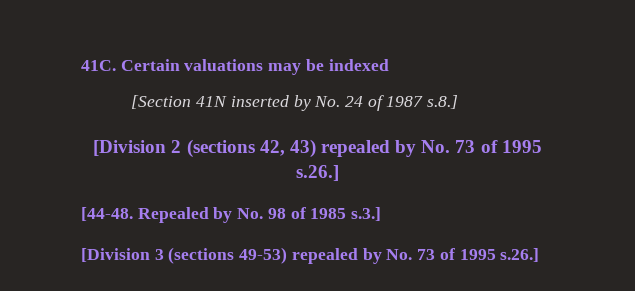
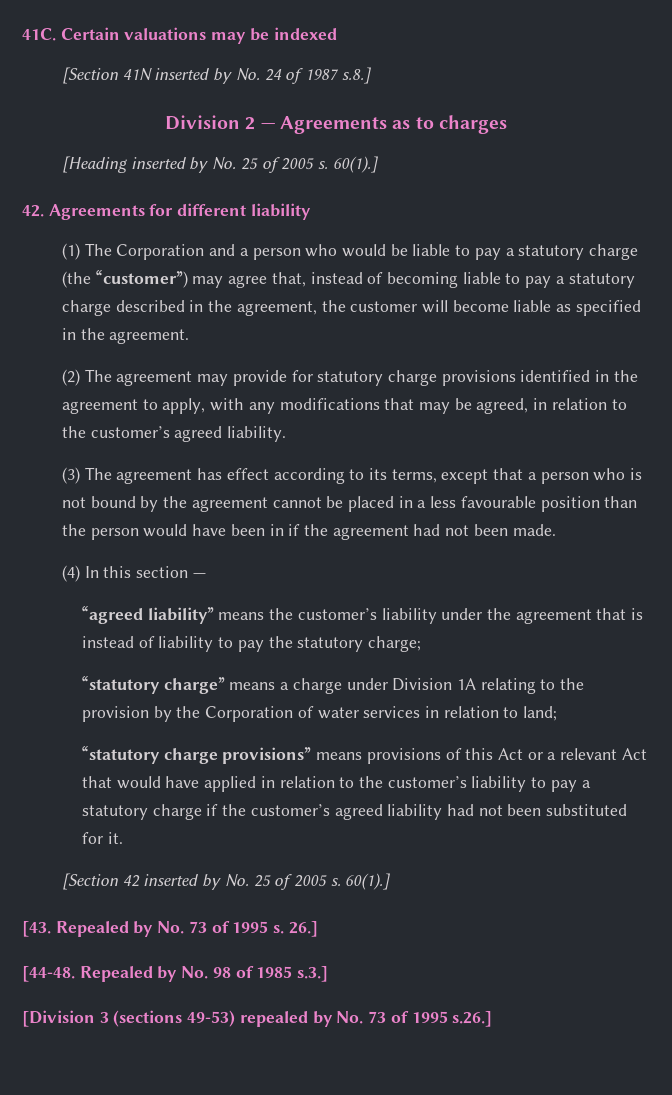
- [Division 2 (sections 42, 43) repealed by No. 73 of 1995 s.26.]
+ Division 2 — Agreements as to charges
+ [Heading inserted by No. 25 of 2005 s. 60(1).]
+ 42. Agreements for different liability
+ (1) The Corporation and a person who would be liable to pay a statutory charge (the “customer”) may agree that, instead of becoming liable to pay a statutory charge described in the agreement, the customer will become liable as specified in the agreement.
+ (2) The agreement may provide for statutory charge provisions identified in the agreement to apply, with any modifications that may be agreed, in relation to the customer’s agreed liability.
+ (3) The agreement has effect according to its terms, except that a person who is not bound by the agreement cannot be placed in a less favourable position than the person would have been in if the agreement had not been made.
+ (4) In this section —
+ “agreed liability” means the customer’s liability under the agreement that is instead of liability to pay the statutory charge;
+ “statutory charge” means a charge under Division 1A relating to the provision by the Corporation of water services in relation to land;
+ “statutory charge provisions” means provisions of this Act or a relevant Act that would have applied in relation to the customer’s liability to pay a statutory charge if the customer’s agreed liability had not been substituted for it.
+ [Section 42 inserted by No. 25 of 2005 s. 60(1).]
+ [43. Repealed by No. 73 of 1995 s. 26.]

